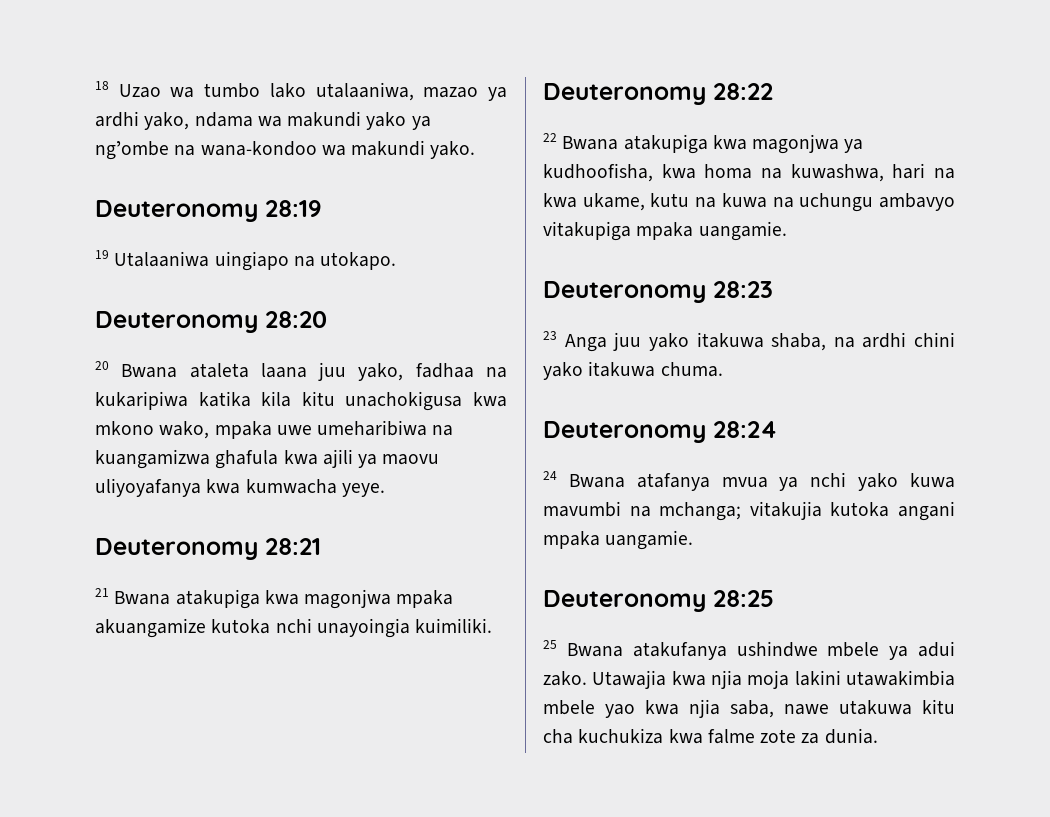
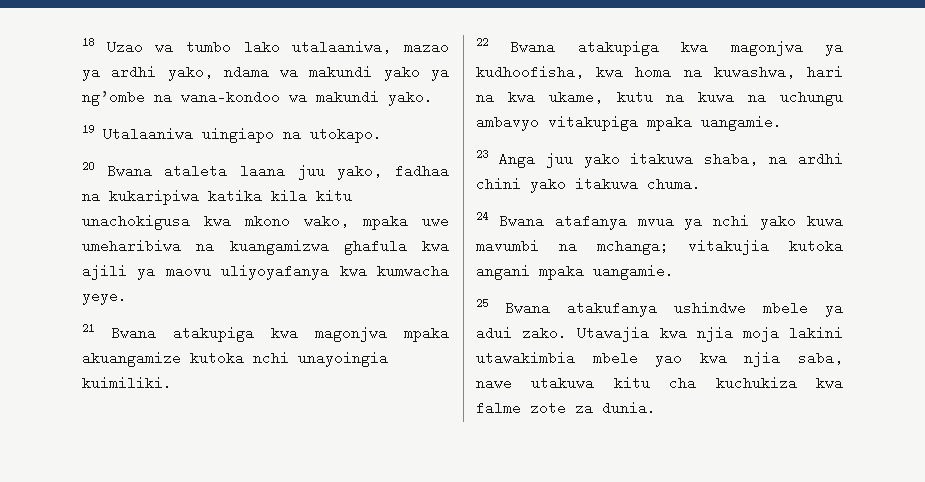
- Deuteronomy 28:19
- Deuteronomy 28:20
- Deuteronomy 28:21
- Deuteronomy 28:22
- Deuteronomy 28:23
- Deuteronomy 28:24
- Deuteronomy 28:25

